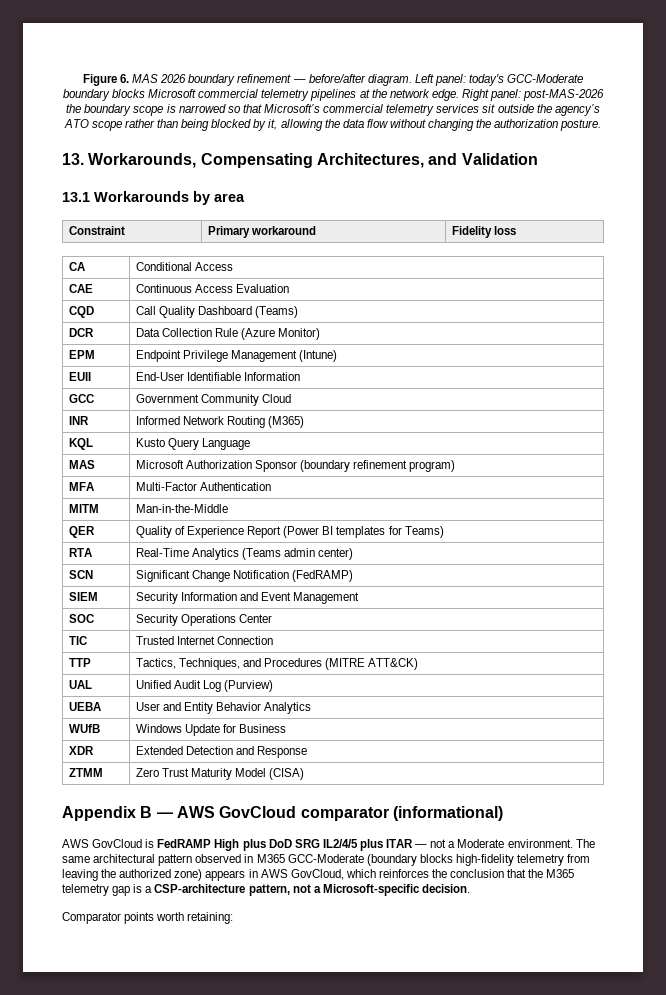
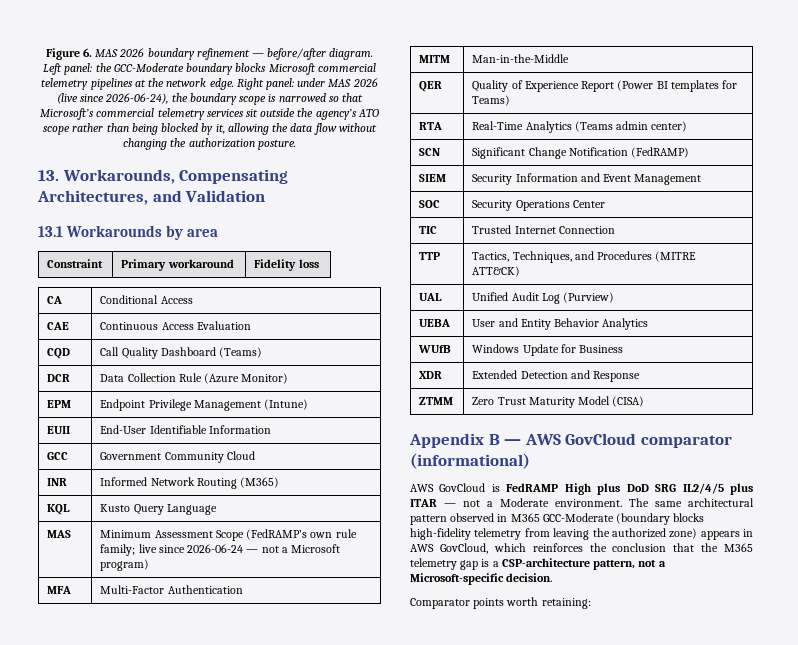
- Left panel: today's GCC-Moderate boundary blocks Microsoft commercial telemetry pipelines at the network edge.
+ Left panel: the GCC-Moderate boundary blocks Microsoft commercial telemetry pipelines at the network edge.
- Right panel: post-MAS-2026 the boundary scope is narrowed so that Microsoft’s commercial telemetry services sit outside the agency’s ATO scope rather than being blocked by it, allowing the data flow without changing the authorization posture.
+ Right panel: under MAS 2026 (live since 2026-06-24), the boundary scope is narrowed so that Microsoft’s commercial telemetry services sit outside the agency’s ATO scope rather than being blocked by it, allowing the data flow without changing the authorization posture.
- MAS | Microsoft Authorization Sponsor (boundary refinement program)
+ MAS | Minimum Assessment Scope (FedRAMP’s own rule family; live since 2026-06-24 — not a Microsoft program)

